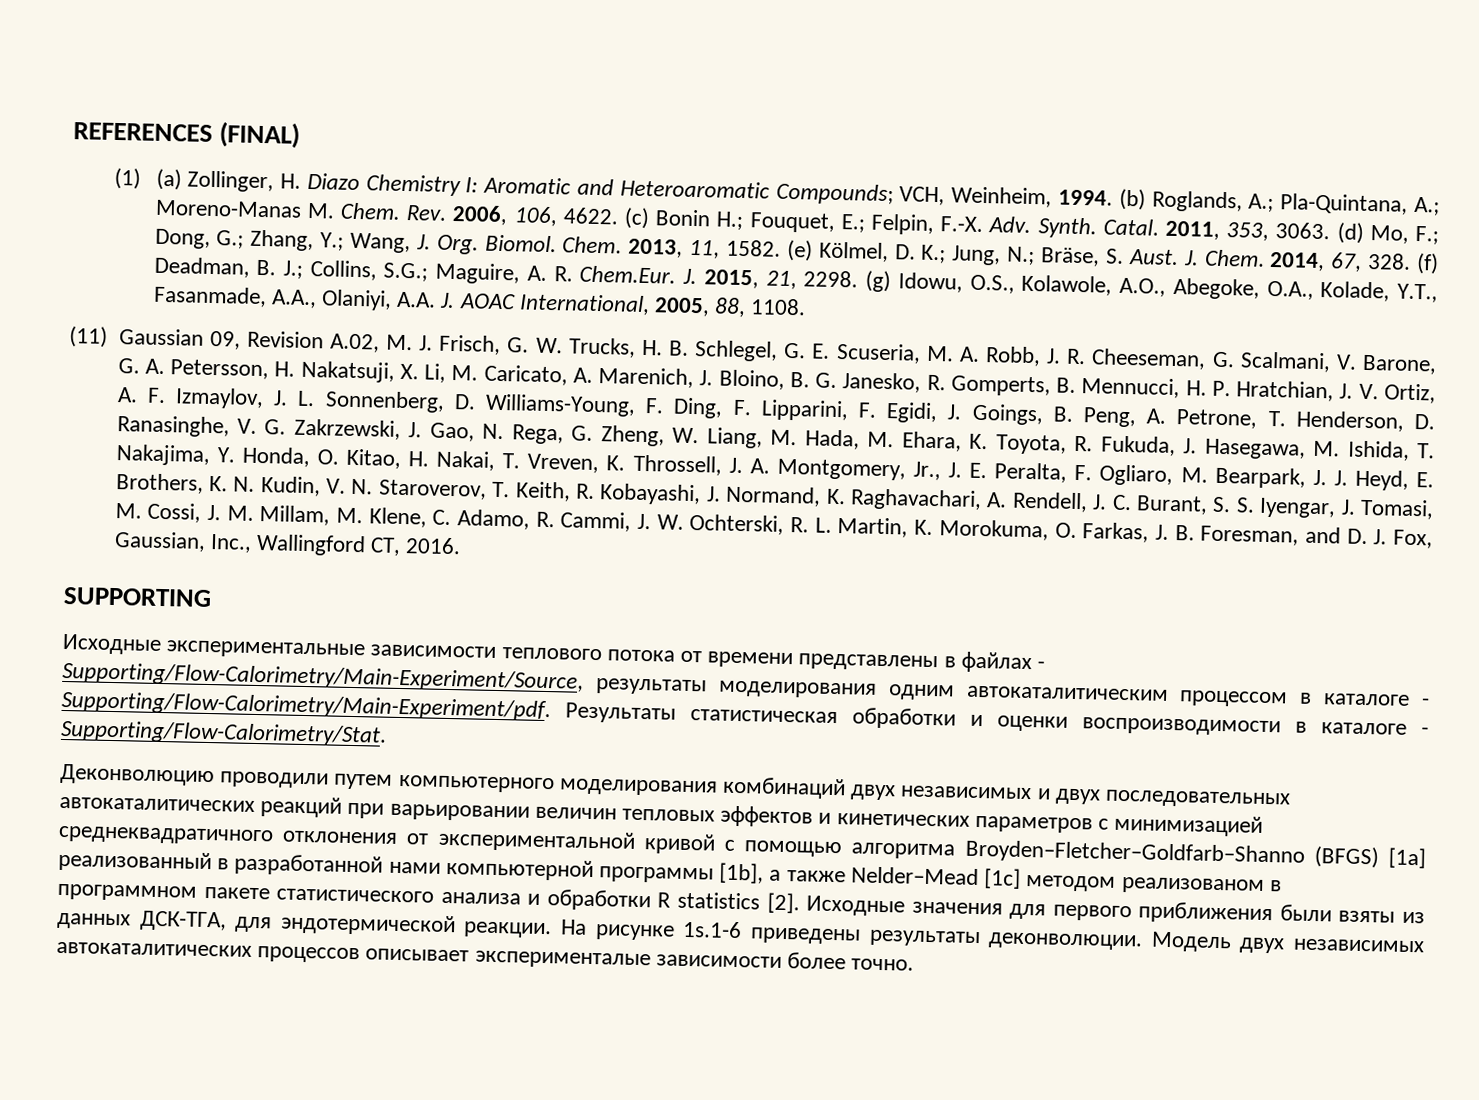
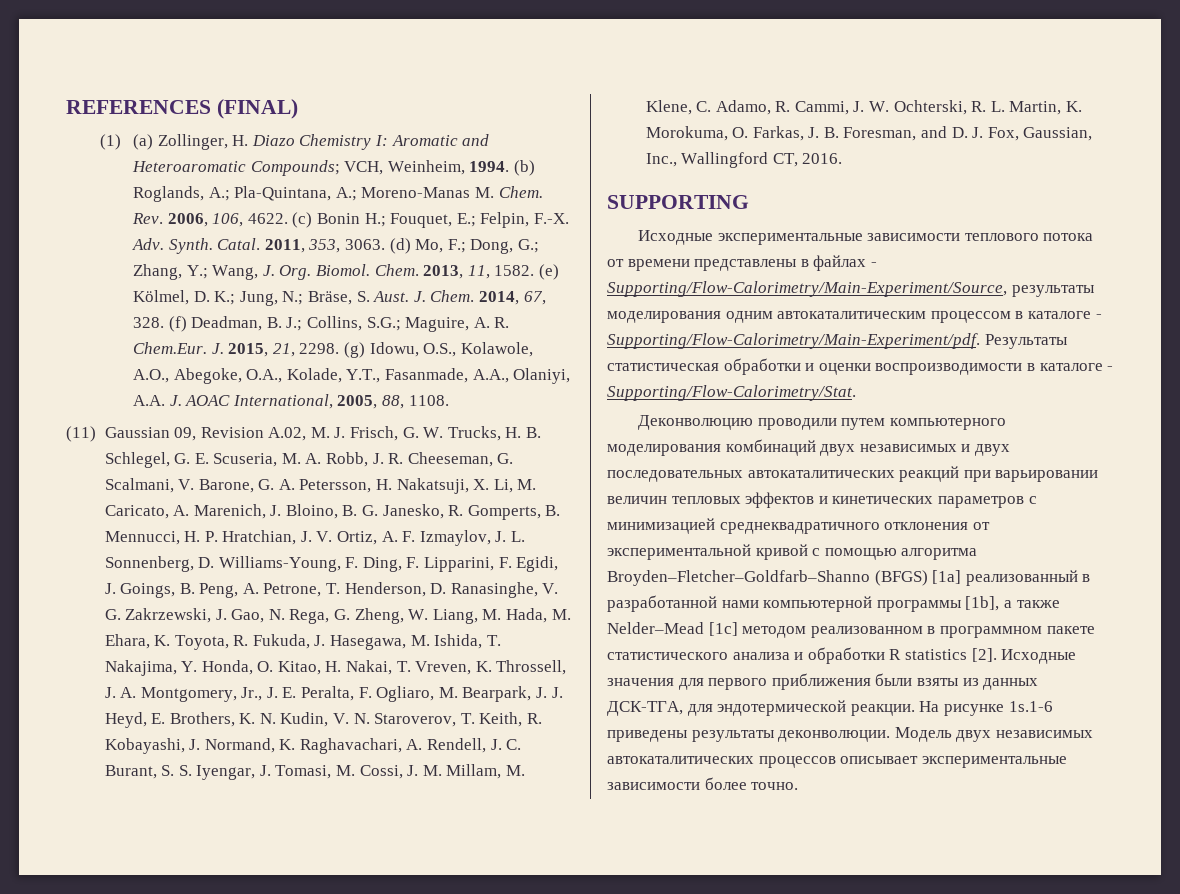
- Деконволюцию проводили путем компьютерного моделирования комбинаций двух независимых и двух последовательных автокаталитических реакций при варьировании величин тепловых эффектов и кинетических параметров с минимизацией среднеквадратичного отклонения от экспериментальной кривой с помощью алгоритма Broyden–Fletcher–Goldfarb–Shanno (BFGS) [1a] реализованный в разработанной нами компьютерной программы [1b], а также Nelder–Mead [1c] методом реализованом в программном пакете статистического анализа и обработки R statistics [2].
+ Деконволюцию проводили путем компьютерного моделирования комбинаций двух независимых и двух последовательных автокаталитических реакций при варьировании величин тепловых эффектов и кинетических параметров с минимизацией среднеквадратичного отклонения от экспериментальной кривой с помощью алгоритма Broyden–Fletcher–Goldfarb–Shanno (BFGS) [1a] реализованный в разработанной нами компьютерной программы [1b], а также Nelder–Mead [1c] методом реализованном в программном пакете статистического анализа и обработки R statistics [2].
- Модель двух независимых автокаталитических процессов описывает эксперименталые зависимости более точно.
+ Модель двух независимых автокаталитических процессов описывает экспериментальные зависимости более точно.

